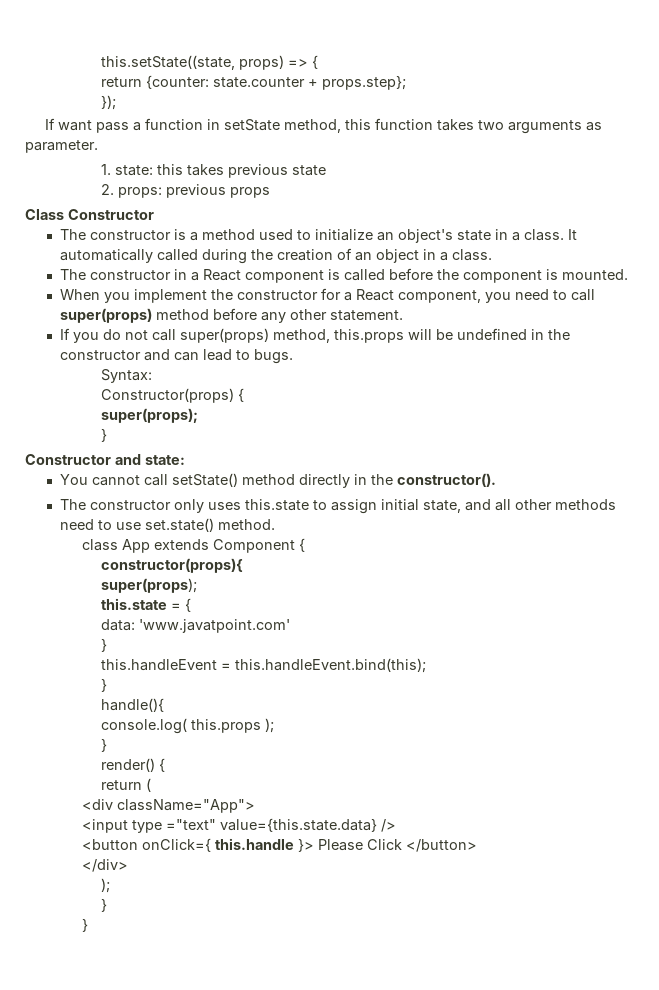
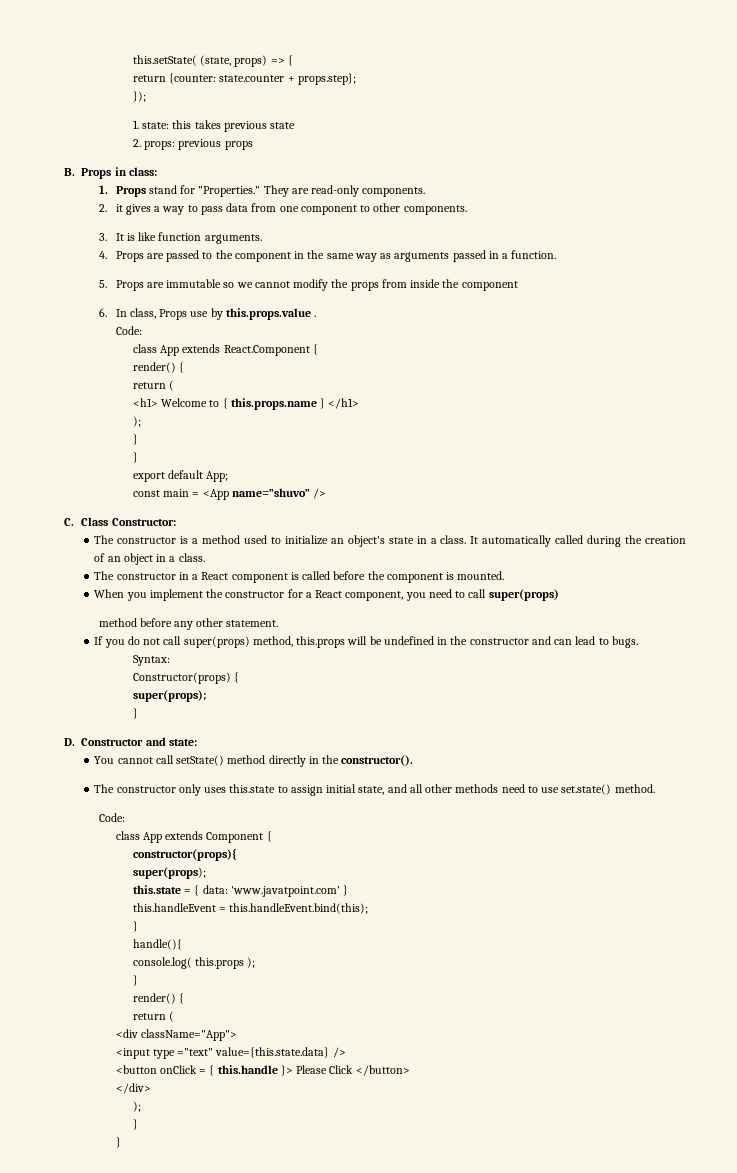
- this.setState((state, props) => {
+ this.setState( (state, props) => {
- If want pass a function in setState method, this function takes two arguments as parameter.
- Class Constructor
+ B. Props in class:
+ 1. Props stand for "Properties." They are read-only components.
+ 2. it gives a way to pass data from one component to other components.
+ 3. It is like function arguments.
+ 4. Props are passed to the component in the same way as arguments passed in a function.
+ 5. Props are immutable so we cannot modify the props from inside the component
+ 6. In class, Props use by this.props.value .
+ Code:
+ class App extends React.Component {
+ render() {
+ return (
+ <h1> Welcome to { this.props.name } </h1>
+ );
+ }
+ }
+ export default App;
+ const main = <App name=”shuvo” />
+ C. Class Constructor:
- When you implement the constructor for a React component, you need to call super(props) method before any other statement.
+ When you implement the constructor for a React component, you need to call super(props)
+ method before any other statement.
- Constructor and state:
+ D. Constructor and state:
  The constructor only uses this.state to assign initial state, and all other methods need to use set.state() method.
+ Code:
- this.state = {
- data: 'www.javatpoint.com'
- }
+ this.state = { data: 'www.javatpoint.com' }
- <button onClick={ this.handle }> Please Click </button>
+ <button onClick = { this.handle }> Please Click </button>

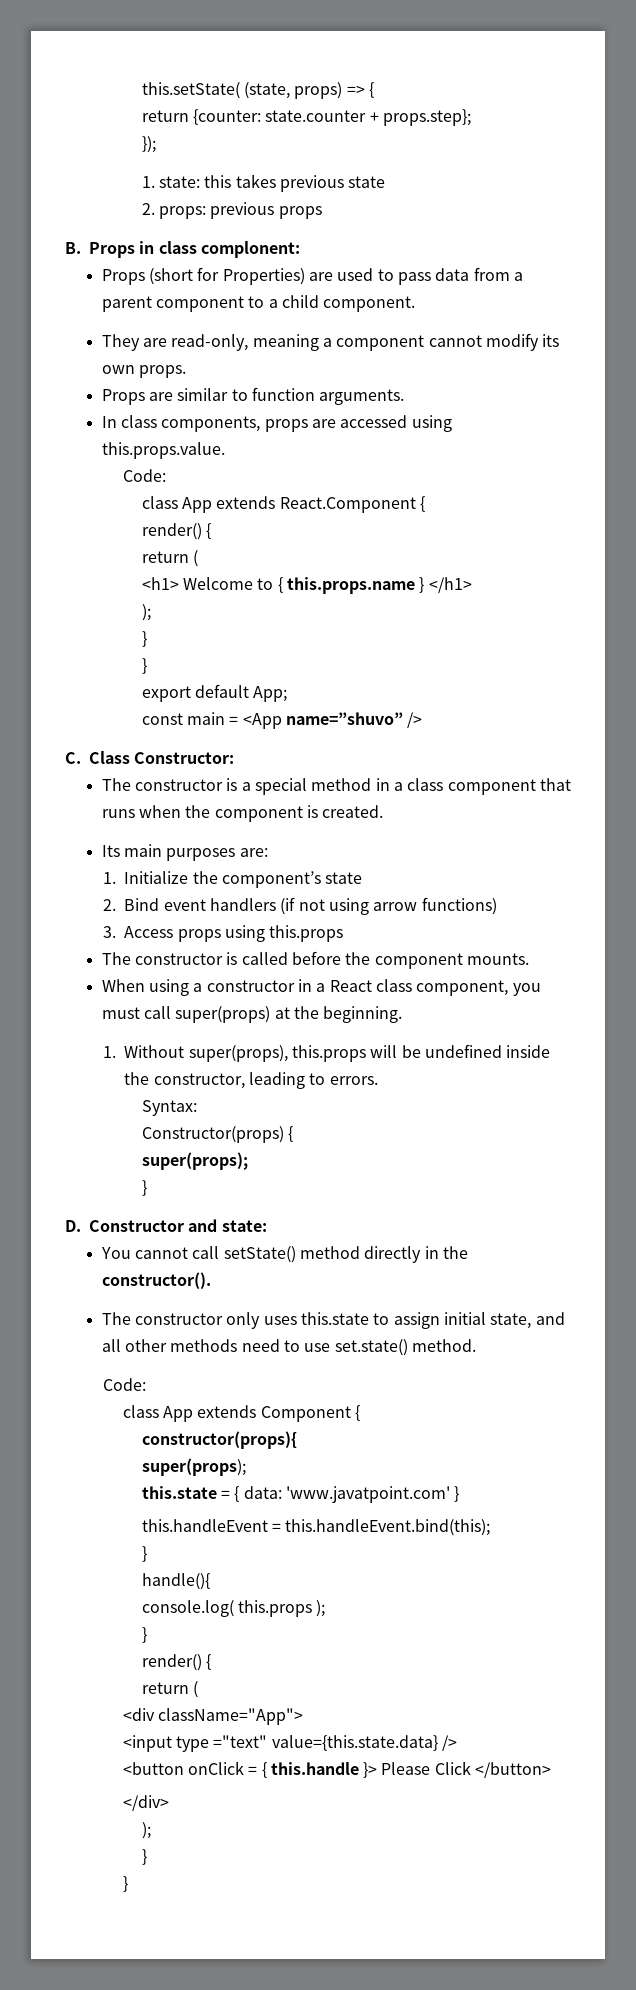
- B. Props in class:
- 1. Props stand for "Properties." They are read-only components.
- 2. it gives a way to pass data from one component to other components.
- 3. It is like function arguments.
- 4. Props are passed to the component in the same way as arguments passed in a function.
- 5. Props are immutable so we cannot modify the props from inside the component
- 6. In class, Props use by this.props.value .
+ B. Props in class complonent:
+ Props (short for Properties) are used to pass data from a parent component to a child component.
+ They are read-only, meaning a component cannot modify its own props.
+ Props are similar to function arguments.
+ In class components, props are accessed using this.props.value.
- The constructor is a method used to initialize an object's state in a class. It automatically called during the creation of an object in a class.
- The constructor in a React component is called before the component is mounted.
+ The constructor is a special method in a class component that runs when the component is created.
+ Its main purposes are:
+ 1. Initialize the component’s state
+ 2. Bind event handlers (if not using arrow functions)
+ 3. Access props using this.props
+ The constructor is called before the component mounts.
- When you implement the constructor for a React component, you need to call super(props)
- method before any other statement.
- If you do not call super(props) method, this.props will be undefined in the constructor and can lead to bugs.
+ When using a constructor in a React class component, you must call super(props) at the beginning.
+ 1. Without super(props), this.props will be undefined inside the constructor, leading to errors.

